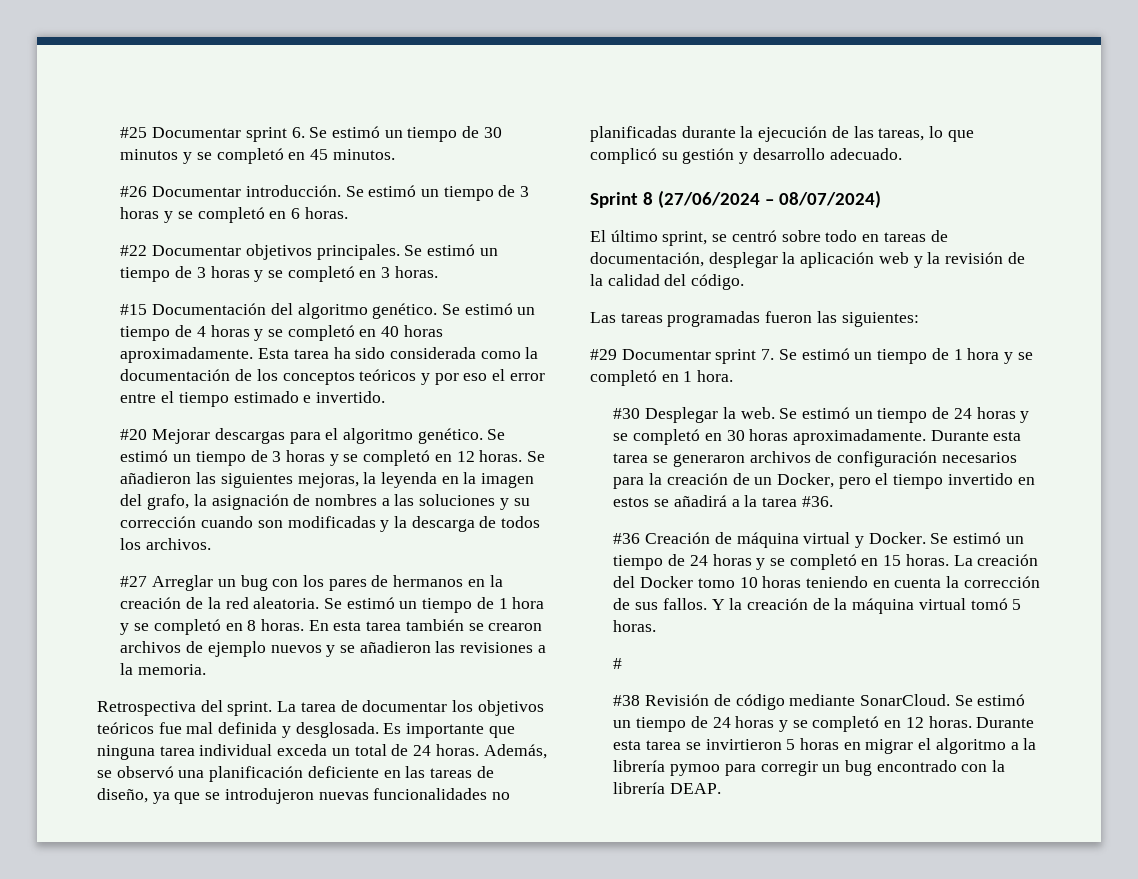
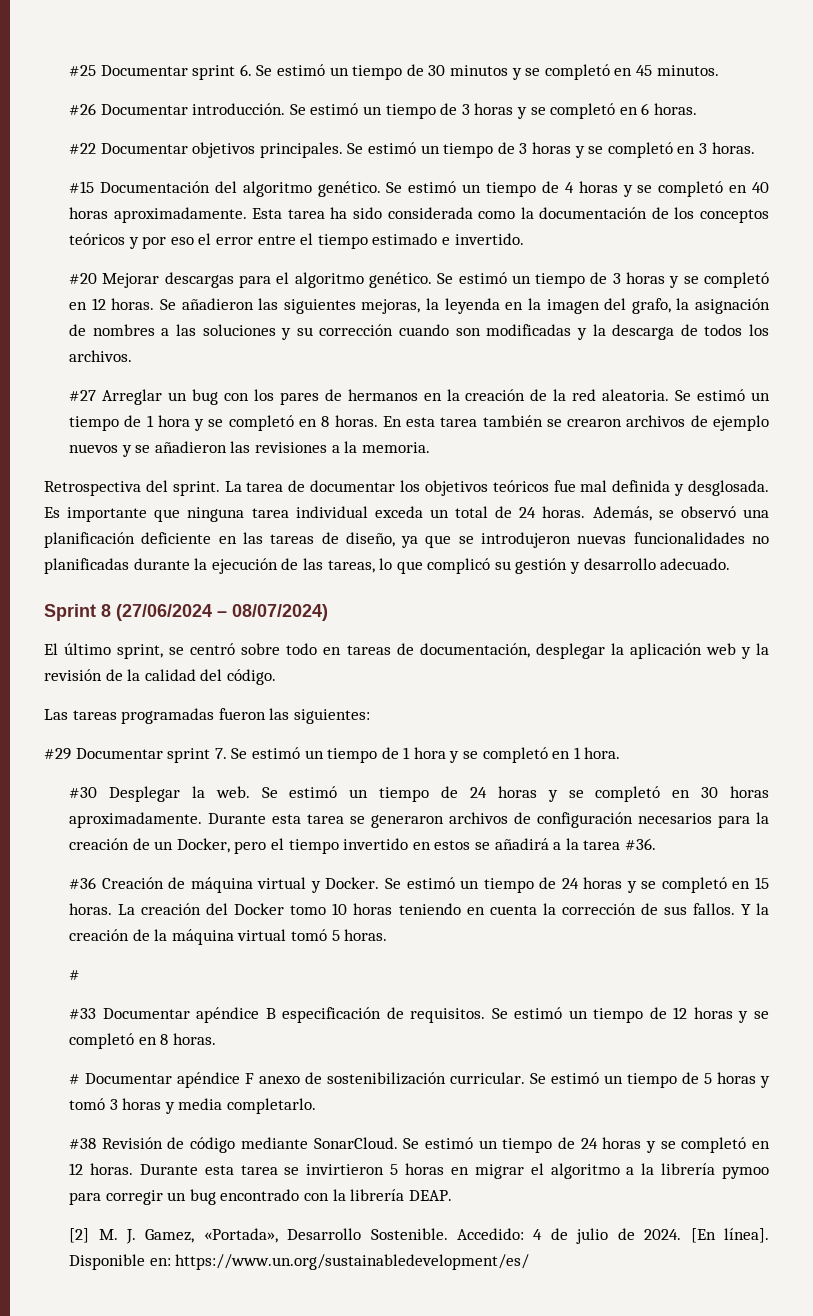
+ #33 Documentar apéndice B especificación de requisitos. Se estimó un tiempo de 12 horas y se completó en 8 horas.
+ # Documentar apéndice F anexo de sostenibilización curricular. Se estimó un tiempo de 5 horas y tomó 3 horas y media completarlo.
+ [2] M. J. Gamez, «Portada», Desarrollo Sostenible. Accedido: 4 de julio de 2024. [En línea]. Disponible en: https://www.un.org/sustainabledevelopment/es/

